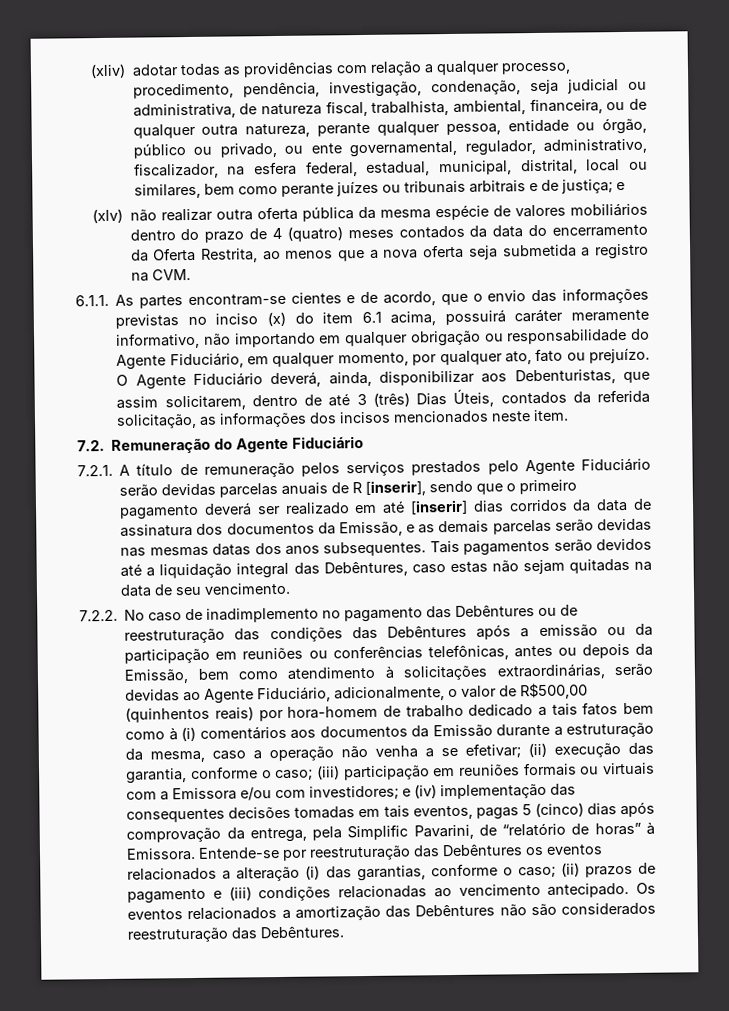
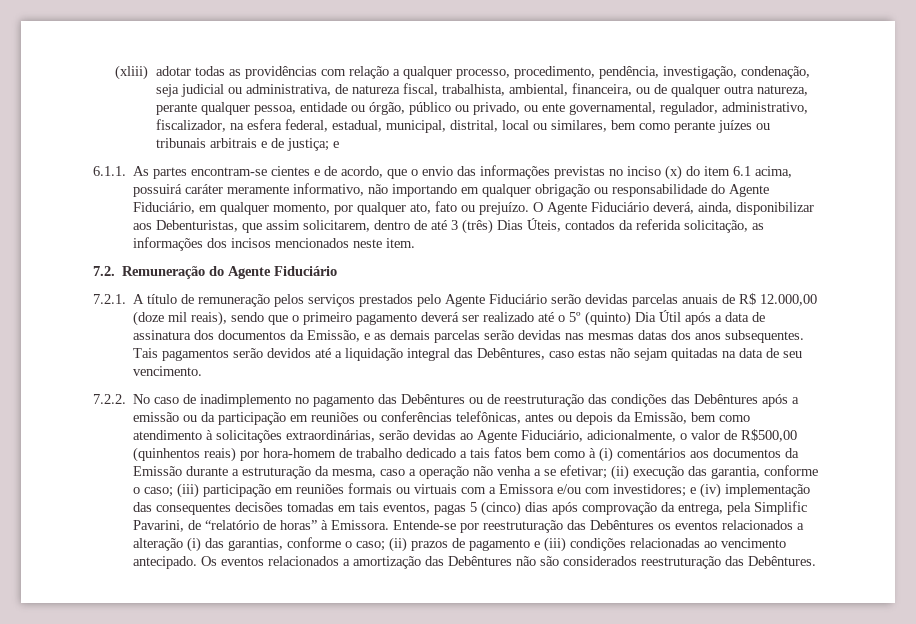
- (xliv) adotar todas as providências com relação a qualquer processo, procedimento, pendência, investigação, condenação, seja judicial ou administrativa, de natureza fiscal, trabalhista, ambiental, financeira, ou de qualquer outra natureza, perante qualquer pessoa, entidade ou órgão, público ou privado, ou ente governamental, regulador, administrativo, fiscalizador, na esfera federal, estadual, municipal, distrital, local ou similares, bem como perante juízes ou tribunais arbitrais e de justiça;
+ (xliii) adotar todas as providências com relação a qualquer processo, procedimento, pendência, investigação, condenação, seja judicial ou administrativa, de natureza fiscal, trabalhista, ambiental, financeira, ou de qualquer outra natureza, perante qualquer pessoa, entidade ou órgão, público ou privado, ou ente governamental, regulador, administrativo, fiscalizador, na esfera federal, estadual, municipal, distrital, local ou similares, bem como perante juízes ou tribunais arbitrais e de justiça;
- (xlv) não realizar outra oferta pública da mesma espécie de valores mobiliários dentro do prazo de 4 (quatro) meses contados da data do encerramento da Oferta Restrita, ao menos que a nova oferta seja submetida a registro na CVM.
- 7.2.1. A título de remuneração pelos serviços prestados pelo Agente Fiduciário serão devidas parcelas anuais de R [inserir], sendo que o primeiro pagamento deverá ser realizado em até [inserir] dias corridos da data de assinatura dos documentos da Emissão, e as demais parcelas serão devidas nas mesmas datas dos anos subsequentes.
+ 7.2.1. A título de remuneração pelos serviços prestados pelo Agente Fiduciário serão devidas parcelas anuais de R$ 12.000,00 (doze mil reais), sendo que o primeiro pagamento deverá ser realizado até o 5º (quinto) Dia Útil após a data de assinatura dos documentos da Emissão, e as demais parcelas serão devidas nas mesmas datas dos anos subsequentes.

